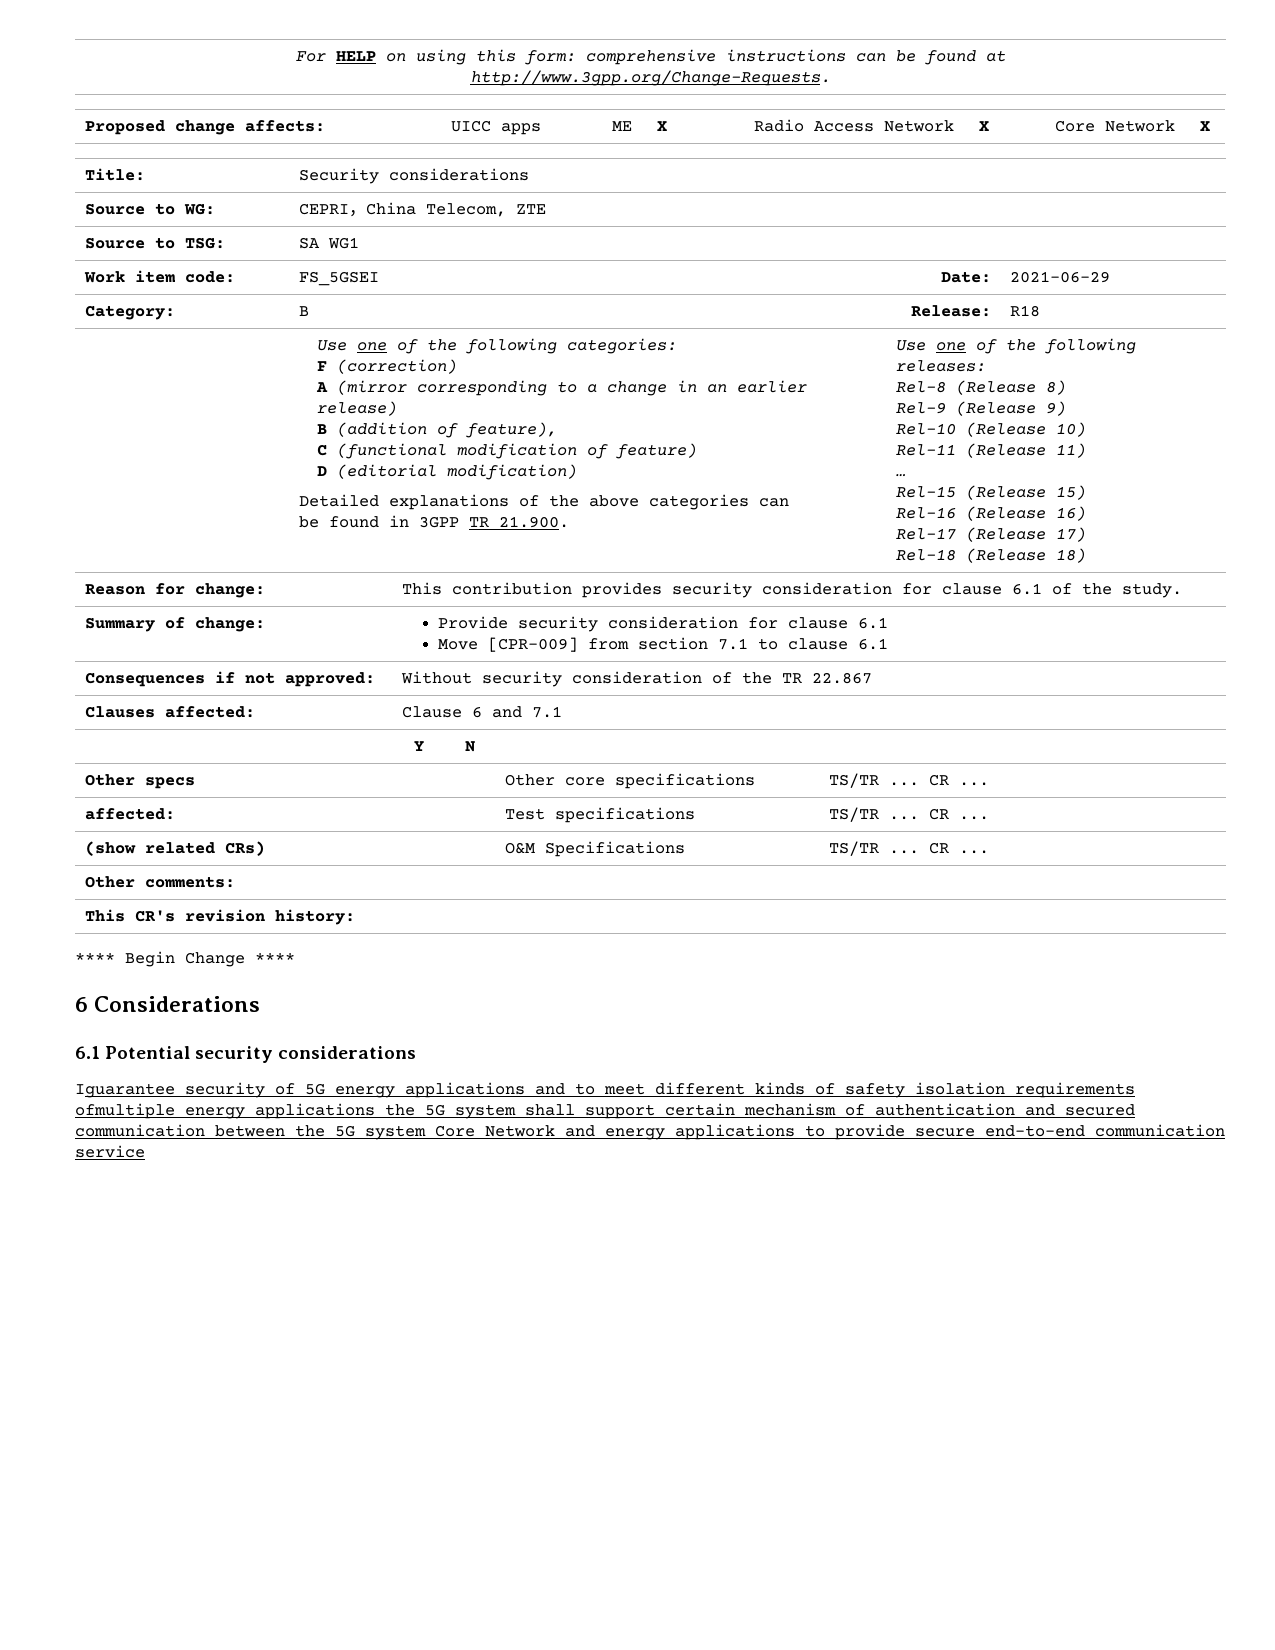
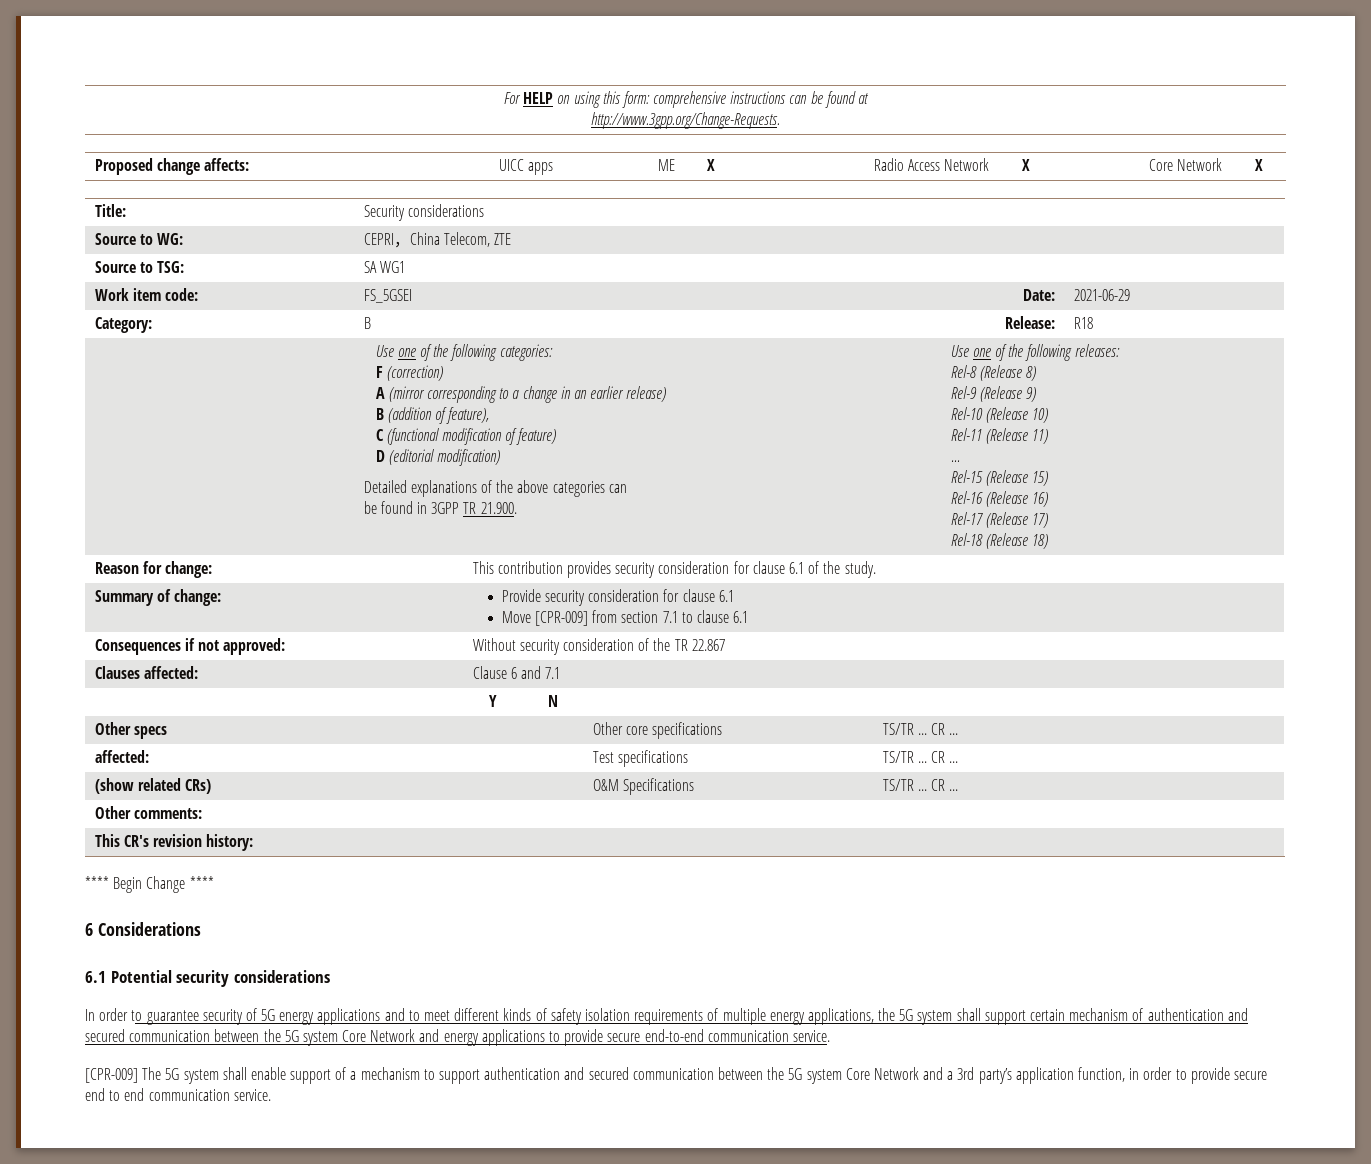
- Iguarantee security of 5G energy applications and to meet different kinds of safety isolation requirements ofmultiple energy applications the 5G system shall support certain mechanism of authentication and secured communication between the 5G system Core Network and energy applications to provide secure end-to-end communication service
+ In order to guarantee security of 5G energy applications and to meet different kinds of safety isolation requirements of multiple energy applications, the 5G system shall support certain mechanism of authentication and secured communication between the 5G system Core Network and energy applications to provide secure end-to-end communication service.
+ [CPR-009] The 5G system shall enable support of a mechanism to support authentication and secured communication between the 5G system Core Network and a 3rd party’s application function, in order to provide secure end to end communication service.

